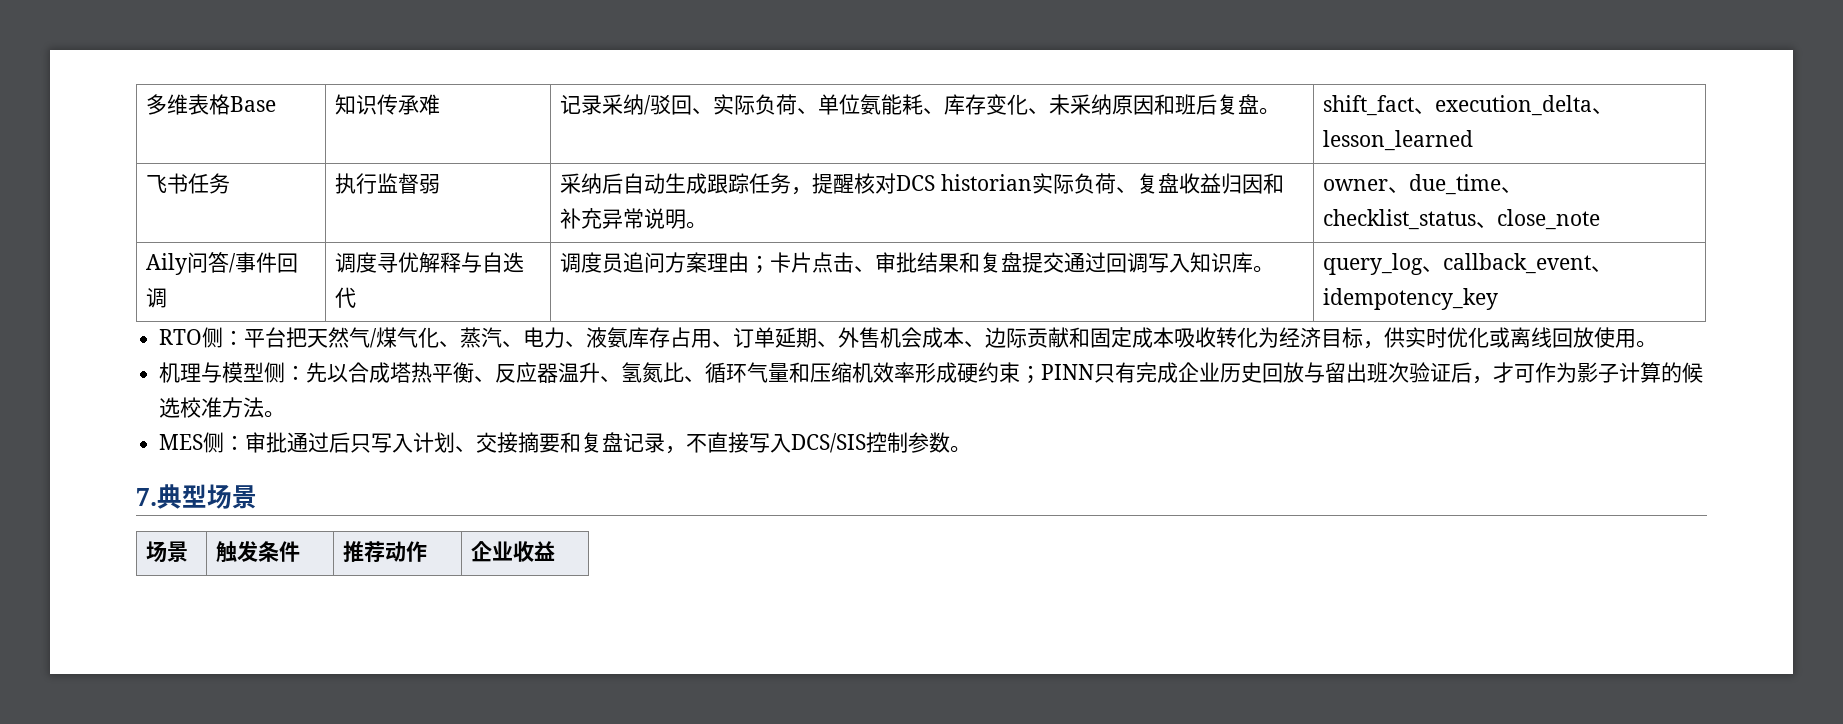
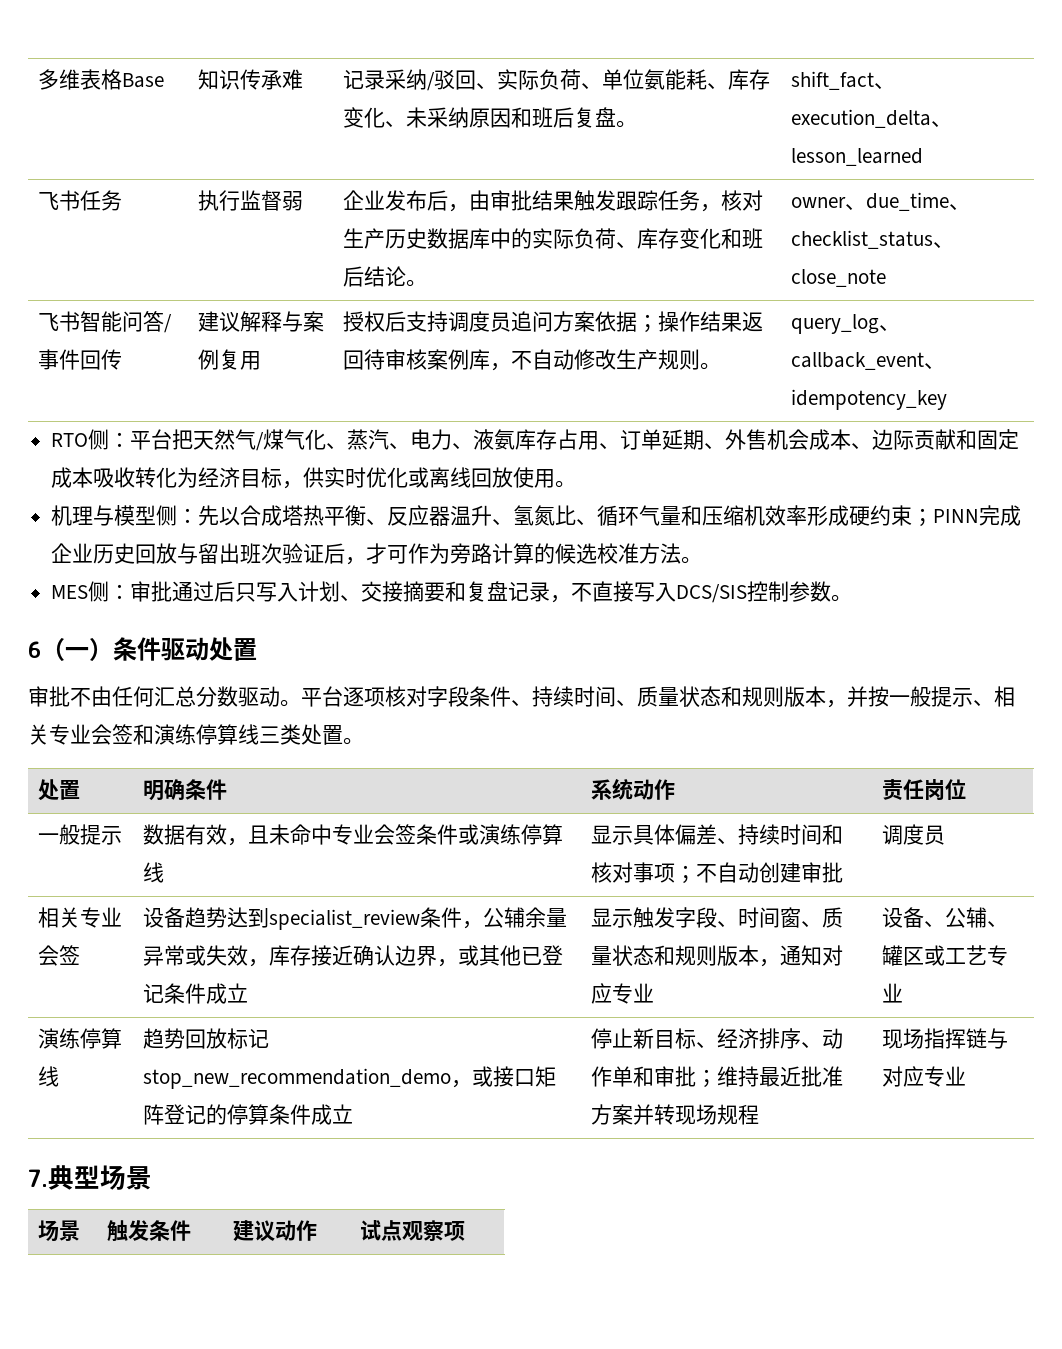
- 飞书任务 | 执行监督弱 | 采纳后自动生成跟踪任务，提醒核对DCS historian实际负荷、复盘收益归因和补充异常说明。 | owner、due_time、checklist_status、close_note
+ 飞书任务 | 执行监督弱 | 企业发布后，由审批结果触发跟踪任务，核对生产历史数据库中的实际负荷、库存变化和班后结论。 | owner、due_time、checklist_status、close_note
- Aily问答/事件回调 | 调度寻优解释与自迭代 | 调度员追问方案理由；卡片点击、审批结果和复盘提交通过回调写入知识库。 | query_log、callback_event、idempotency_key
+ 飞书智能问答/事件回传 | 建议解释与案例复用 | 授权后支持调度员追问方案依据；操作结果返回待审核案例库，不自动修改生产规则。 | query_log、callback_event、idempotency_key
- 机理与模型侧：先以合成塔热平衡、反应器温升、氢氮比、循环气量和压缩机效率形成硬约束；PINN只有完成企业历史回放与留出班次验证后，才可作为影子计算的候选校准方法。
+ 机理与模型侧：先以合成塔热平衡、反应器温升、氢氮比、循环气量和压缩机效率形成硬约束；PINN完成企业历史回放与留出班次验证后，才可作为旁路计算的候选校准方法。
+ 6（一）条件驱动处置
+ 审批不由任何汇总分数驱动。平台逐项核对字段条件、持续时间、质量状态和规则版本，并按一般提示、相关专业会签和演练停算线三类处置。
+ 处置 | 明确条件 | 系统动作 | 责任岗位
+ 一般提示 | 数据有效，且未命中专业会签条件或演练停算线 | 显示具体偏差、持续时间和核对事项；不自动创建审批 | 调度员
+ 相关专业会签 | 设备趋势达到specialist_review条件，公辅余量异常或失效，库存接近确认边界，或其他已登记条件成立 | 显示触发字段、时间窗、质量状态和规则版本，通知对应专业 | 设备、公辅、罐区或工艺专业
+ 演练停算线 | 趋势回放标记stop_new_recommendation_demo，或接口矩阵登记的停算条件成立 | 停止新目标、经济排序、动作单和审批；维持最近批准方案并转现场规程 | 现场指挥链与对应专业
- 场景 | 触发条件 | 推荐动作 | 企业收益
+ 场景 | 触发条件 | 建议动作 | 试点观察项

